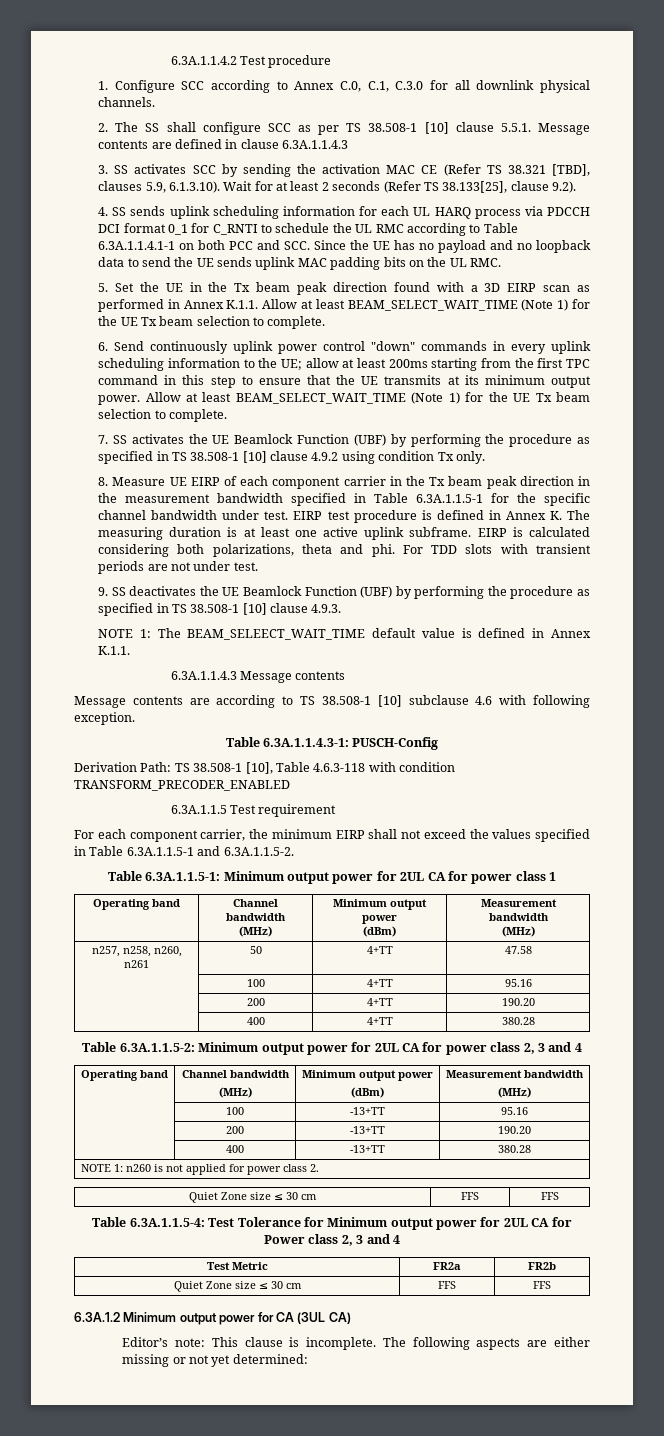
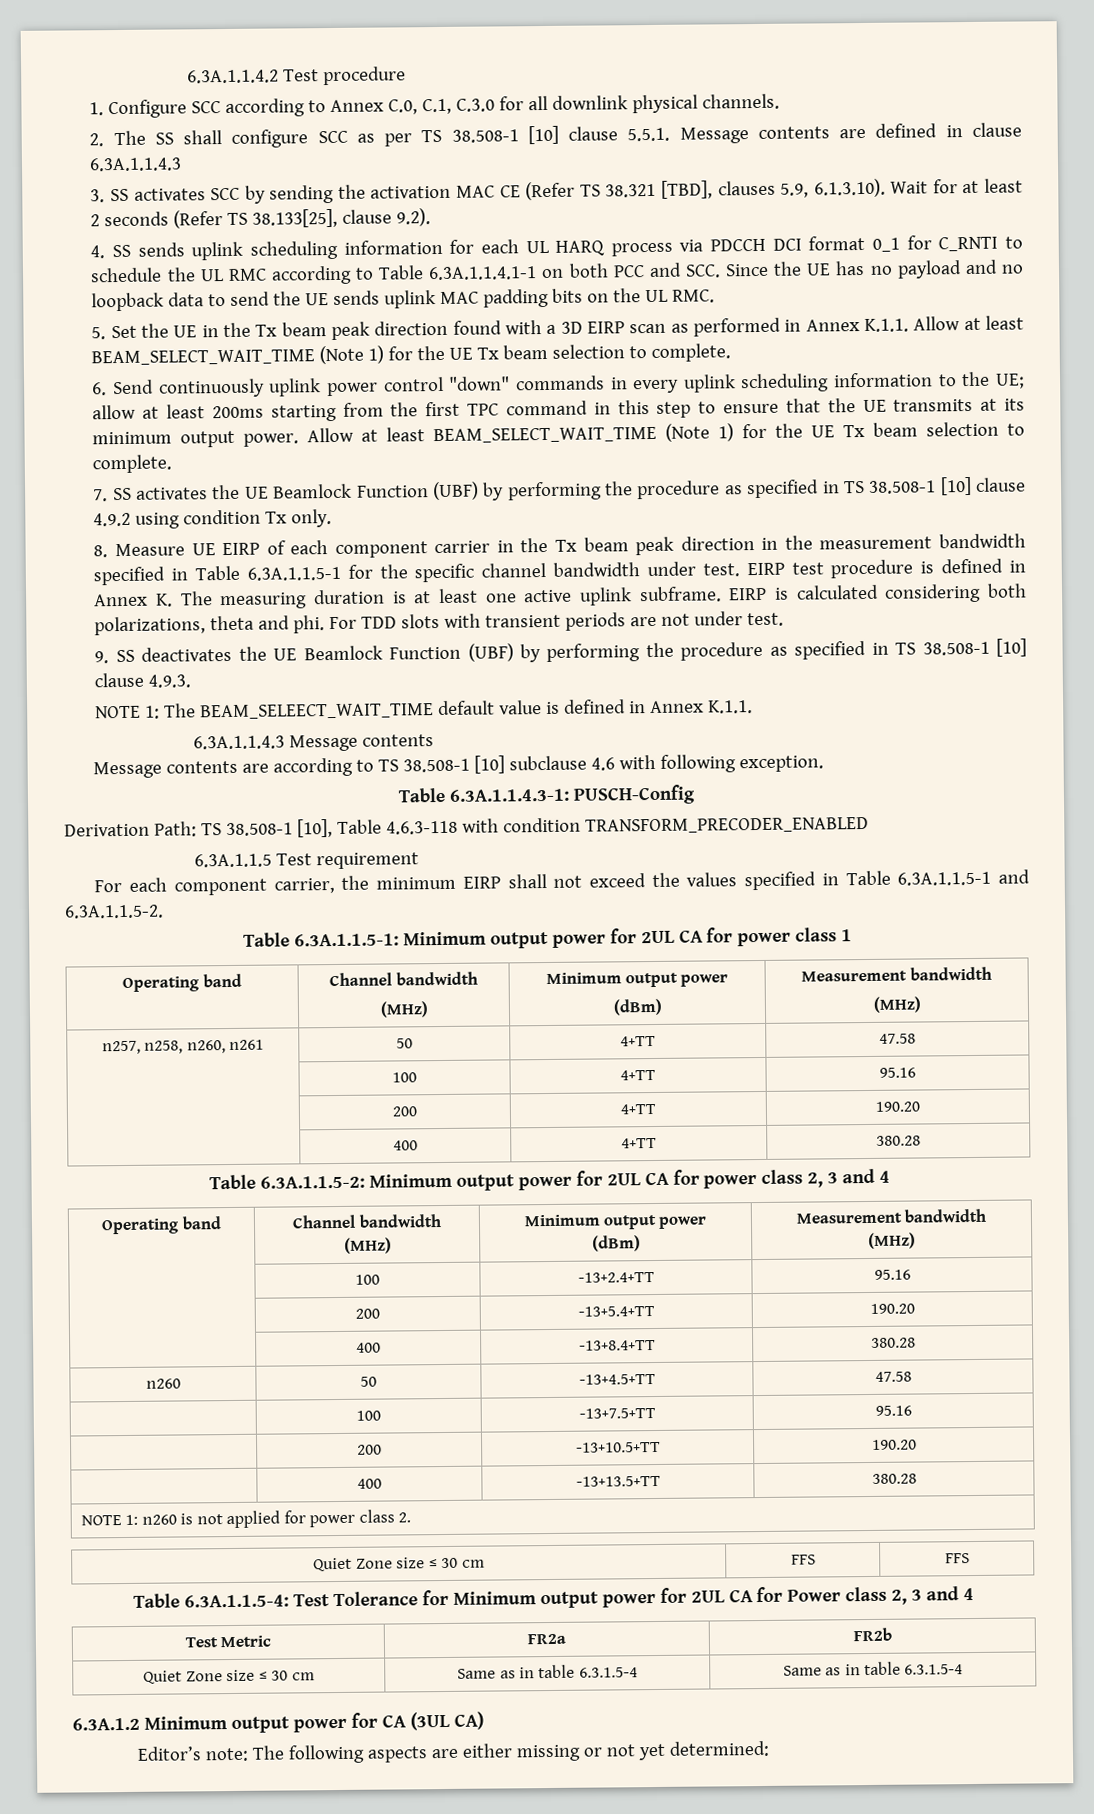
- | 100 | -13+TT | 95.16
- | 200 | -13+TT | 190.20
- | 400 | -13+TT | 380.28
+ | 100 | -13+2.4+TT | 95.16
+ | 200 | -13+5.4+TT | 190.20
+ | 400 | -13+8.4+TT | 380.28
+ n260 | 50 | -13+4.5+TT | 47.58
+ | 100 | -13+7.5+TT | 95.16
+ | 200 | -13+10.5+TT | 190.20
+ | 400 | -13+13.5+TT | 380.28
  Test Metric | FR2a | FR2b
- Quiet Zone size ≤ 30 cm | FFS | FFS
+ Quiet Zone size ≤ 30 cm | Same as in table 6.3.1.5-4 | Same as in table 6.3.1.5-4
- Editor’s note: This clause is incomplete. The following aspects are either missing or not yet determined:
+ Editor’s note: The following aspects are either missing or not yet determined:

